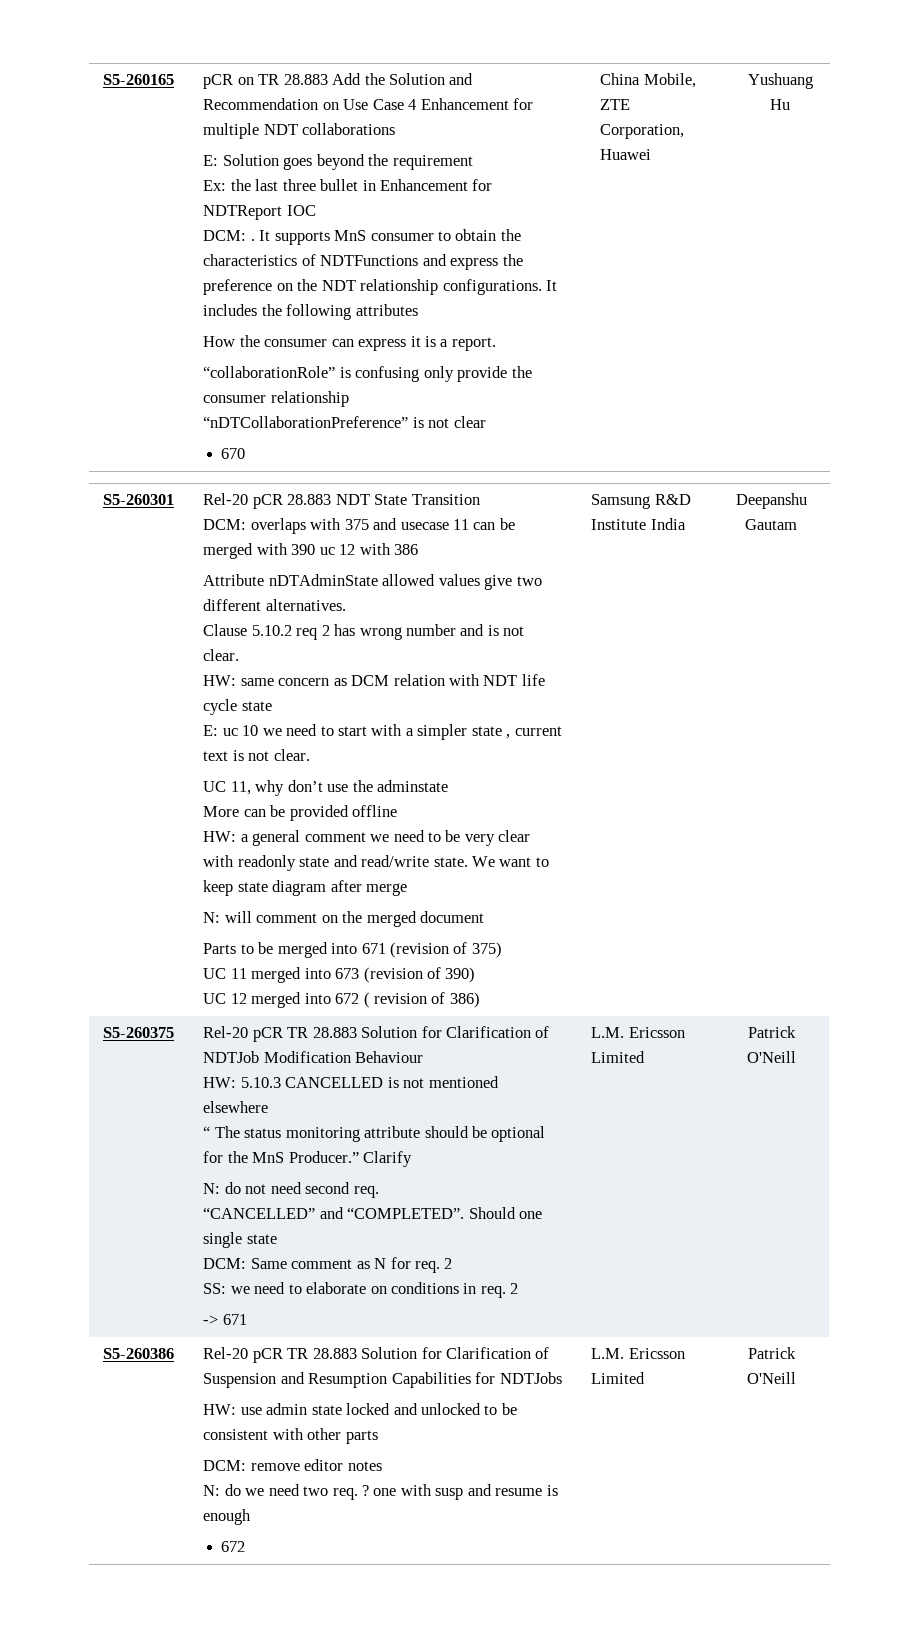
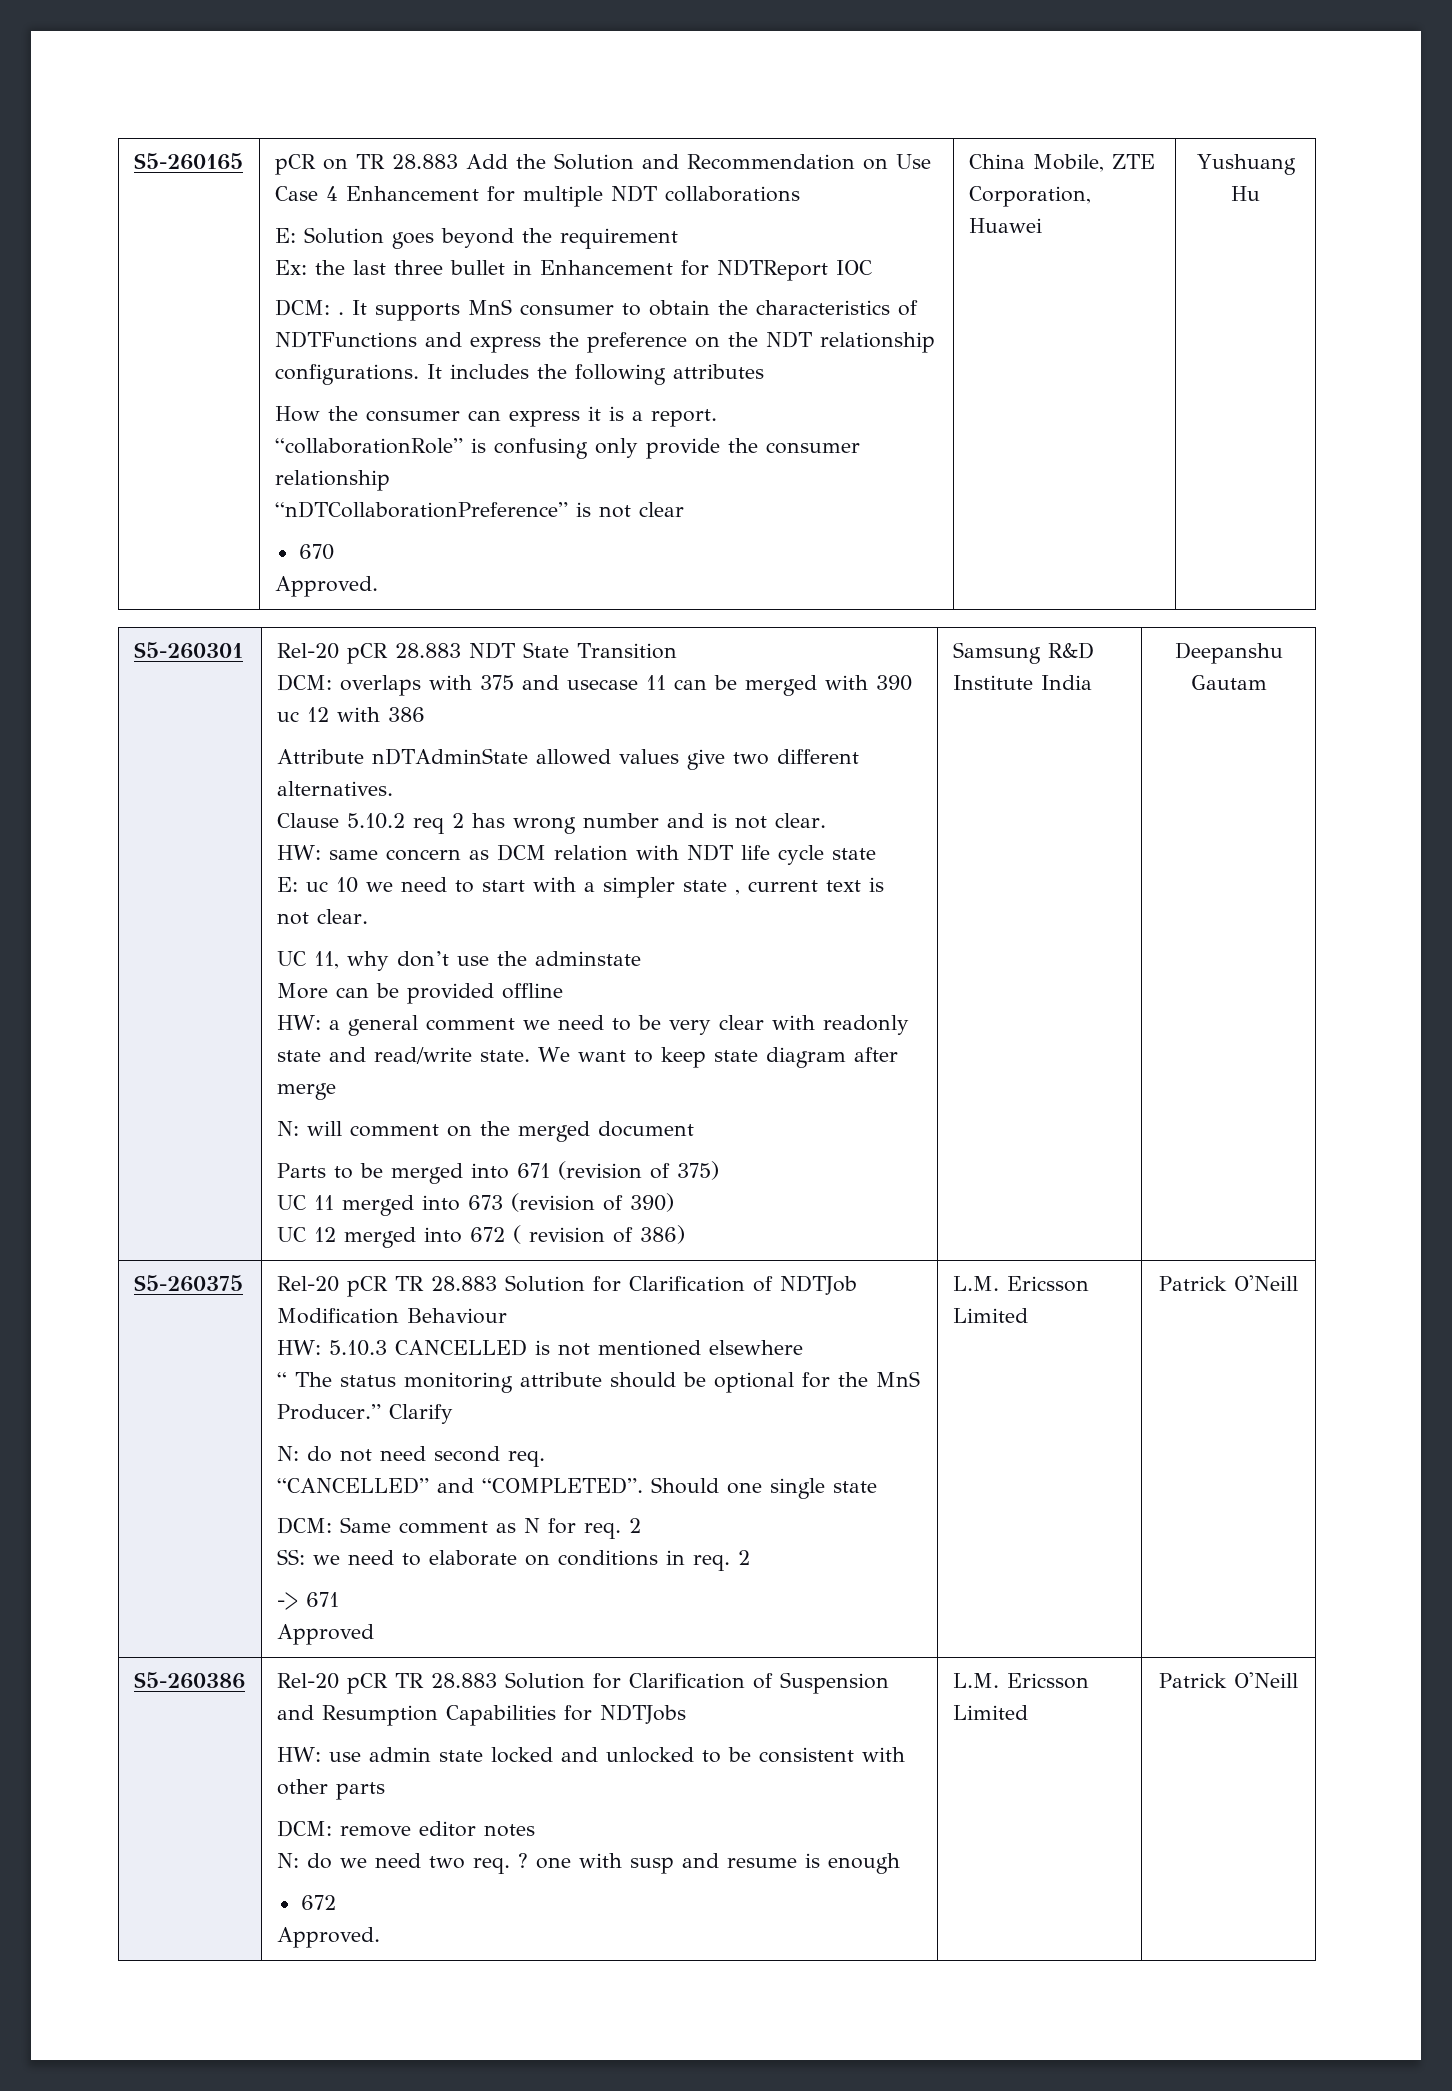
  670
+ Approved.
+ Approved
  ? one with susp and resume is enough
  672
+ Approved.

